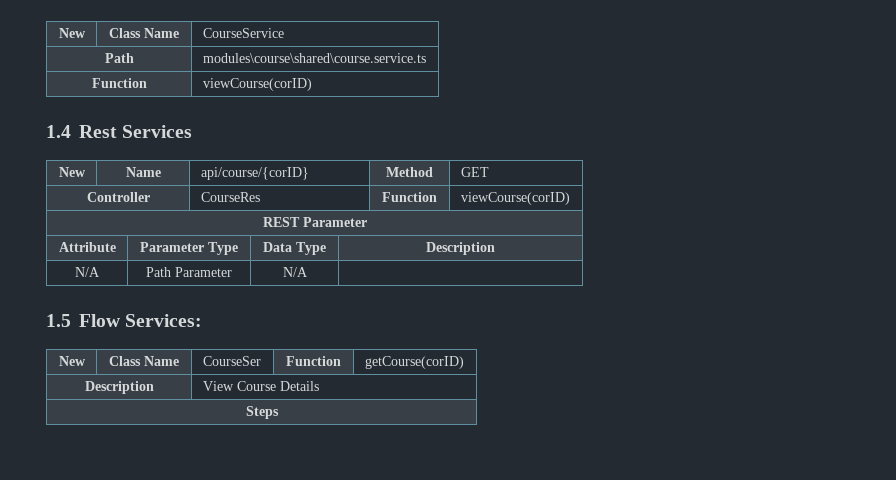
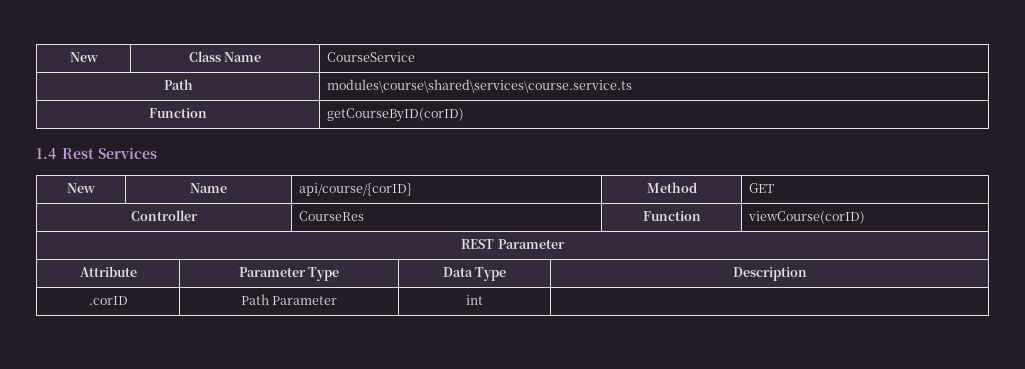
- Path | modules\course\shared\course.service.ts
- Function | viewCourse(corID)
+ Path | modules\course\shared\services\course.service.ts
+ Function | getCourseByID(corID)
- N/A | Path Parameter | N/A |
- 1.5 Flow Services:
- New | Class Name | CourseSer | Function | getCourse(corID)
- Description | View Course Details
- Steps
+ .corID | Path Parameter | int |

